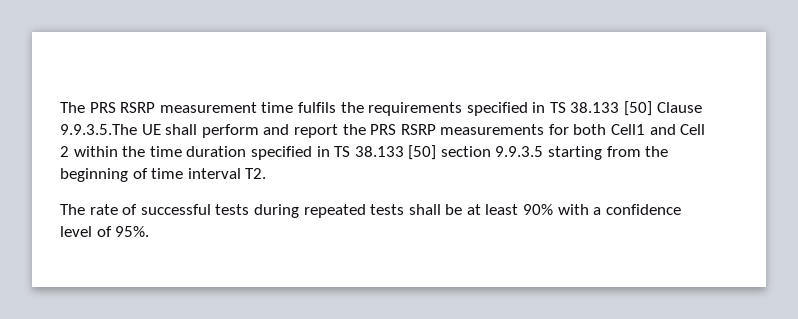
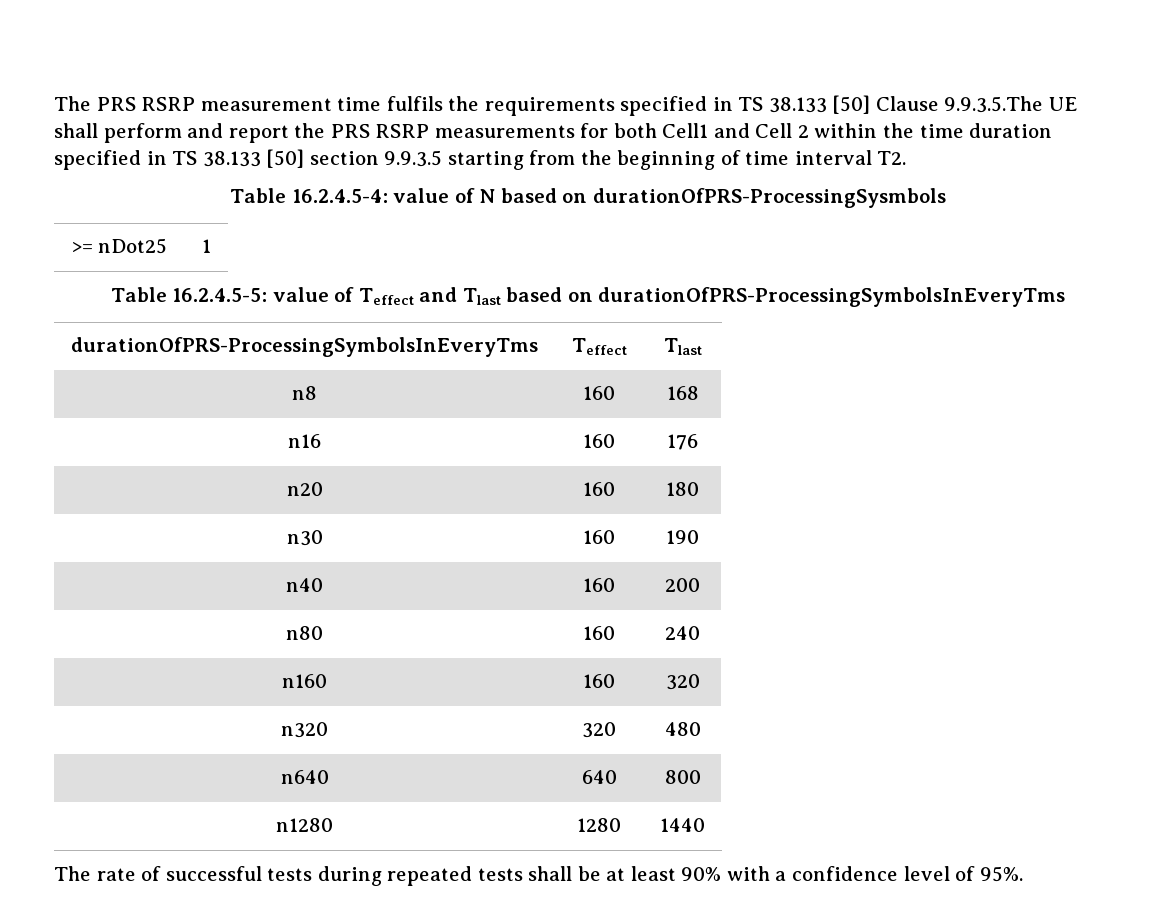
+ Table 16.2.4.5-4: value of N based on durationOfPRS-ProcessingSysmbols
+ >= nDot25 | 1
+ Table 16.2.4.5-5: value of Teffect and Tlast based on durationOfPRS-ProcessingSymbolsInEveryTms
+ durationOfPRS-ProcessingSymbolsInEveryTms | Teffect | Tlast
+ n8 | 160 | 168
+ n16 | 160 | 176
+ n20 | 160 | 180
+ n30 | 160 | 190
+ n40 | 160 | 200
+ n80 | 160 | 240
+ n160 | 160 | 320
+ n320 | 320 | 480
+ n640 | 640 | 800
+ n1280 | 1280 | 1440

